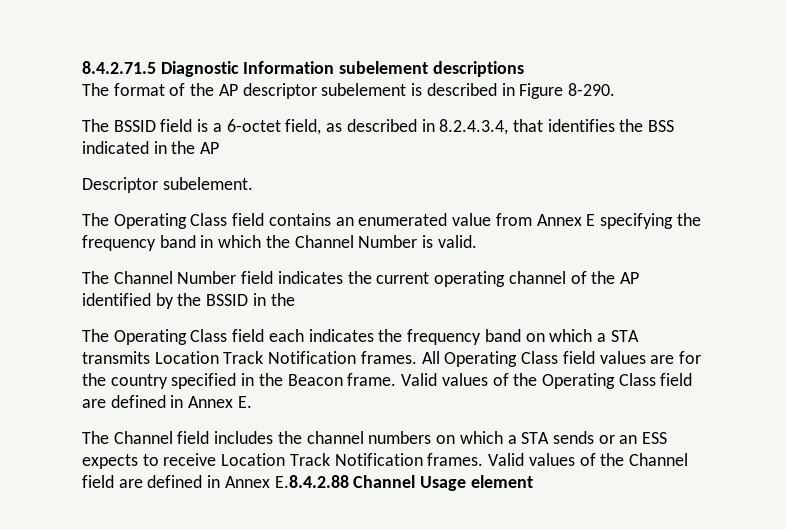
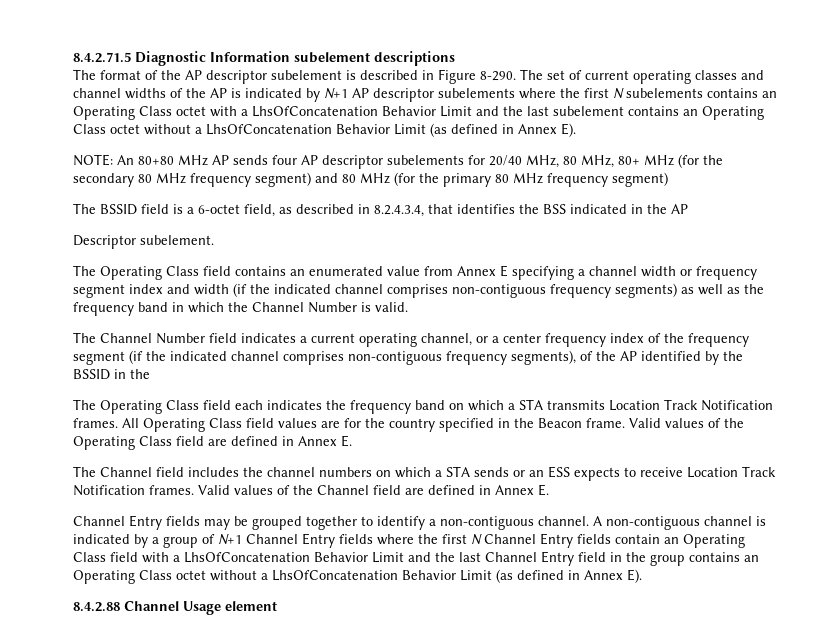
+ The set of current operating classes and channel widths of the AP is indicated by N+1 AP descriptor subelements where the first N subelements contains an Operating Class octet with a LhsOfConcatenation Behavior Limit and the last subelement contains an Operating Class octet without a LhsOfConcatenation Behavior Limit (as defined in Annex E).
+ NOTE: An 80+80 MHz AP sends four AP descriptor subelements for 20/40 MHz, 80 MHz, 80+ MHz (for the secondary 80 MHz frequency segment) and 80 MHz (for the primary 80 MHz frequency segment)
- The Operating Class field contains an enumerated value from Annex E specifying the frequency band in which the Channel Number is valid.
+ The Operating Class field contains an enumerated value from Annex E specifying a channel width or frequency segment index and width (if the indicated channel comprises non-contiguous frequency segments) as well as the frequency band in which the Channel Number is valid.
- The Channel Number field indicates the current operating channel of the AP identified by the BSSID in the
+ The Channel Number field indicates a current operating channel, or a center frequency index of the frequency segment (if the indicated channel comprises non-contiguous frequency segments), of the AP identified by the BSSID in the
- Valid values of the Channel field are defined in Annex E.8.4.2.88 Channel Usage element
+ Valid values of the Channel field are defined in Annex E.
+ Channel Entry fields may be grouped together to identify a non-contiguous channel. A non-contiguous channel is indicated by a group of N+1 Channel Entry fields where the first N Channel Entry fields contain an Operating Class field with a LhsOfConcatenation Behavior Limit and the last Channel Entry field in the group contains an Operating Class octet without a LhsOfConcatenation Behavior Limit (as defined in Annex E).
+ 8.4.2.88 Channel Usage element

